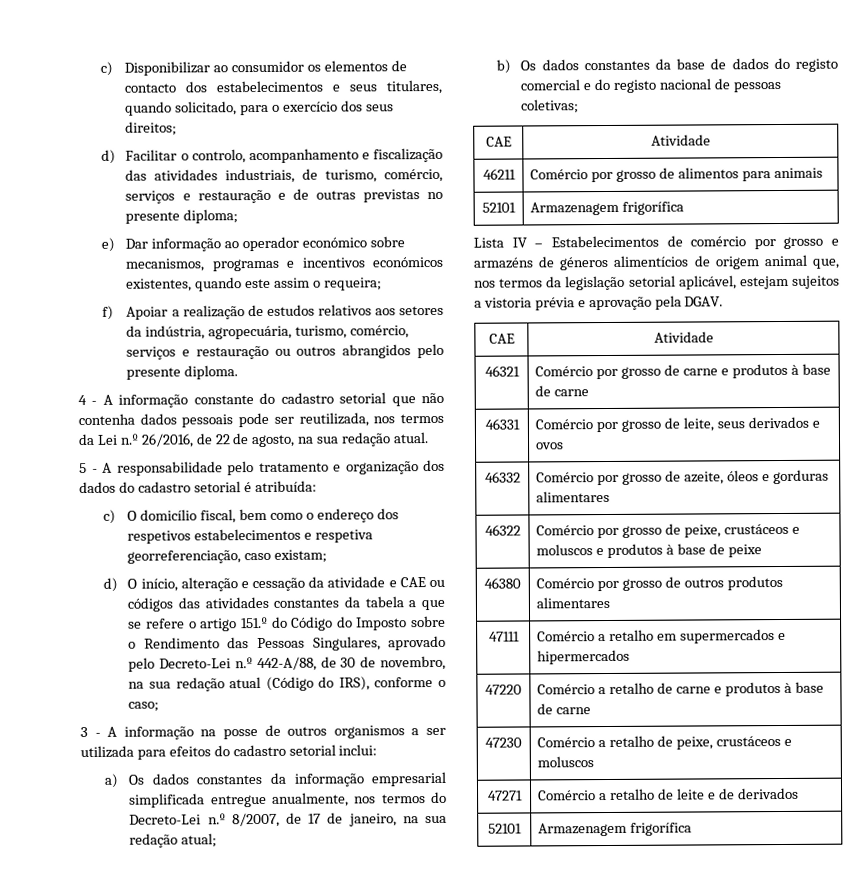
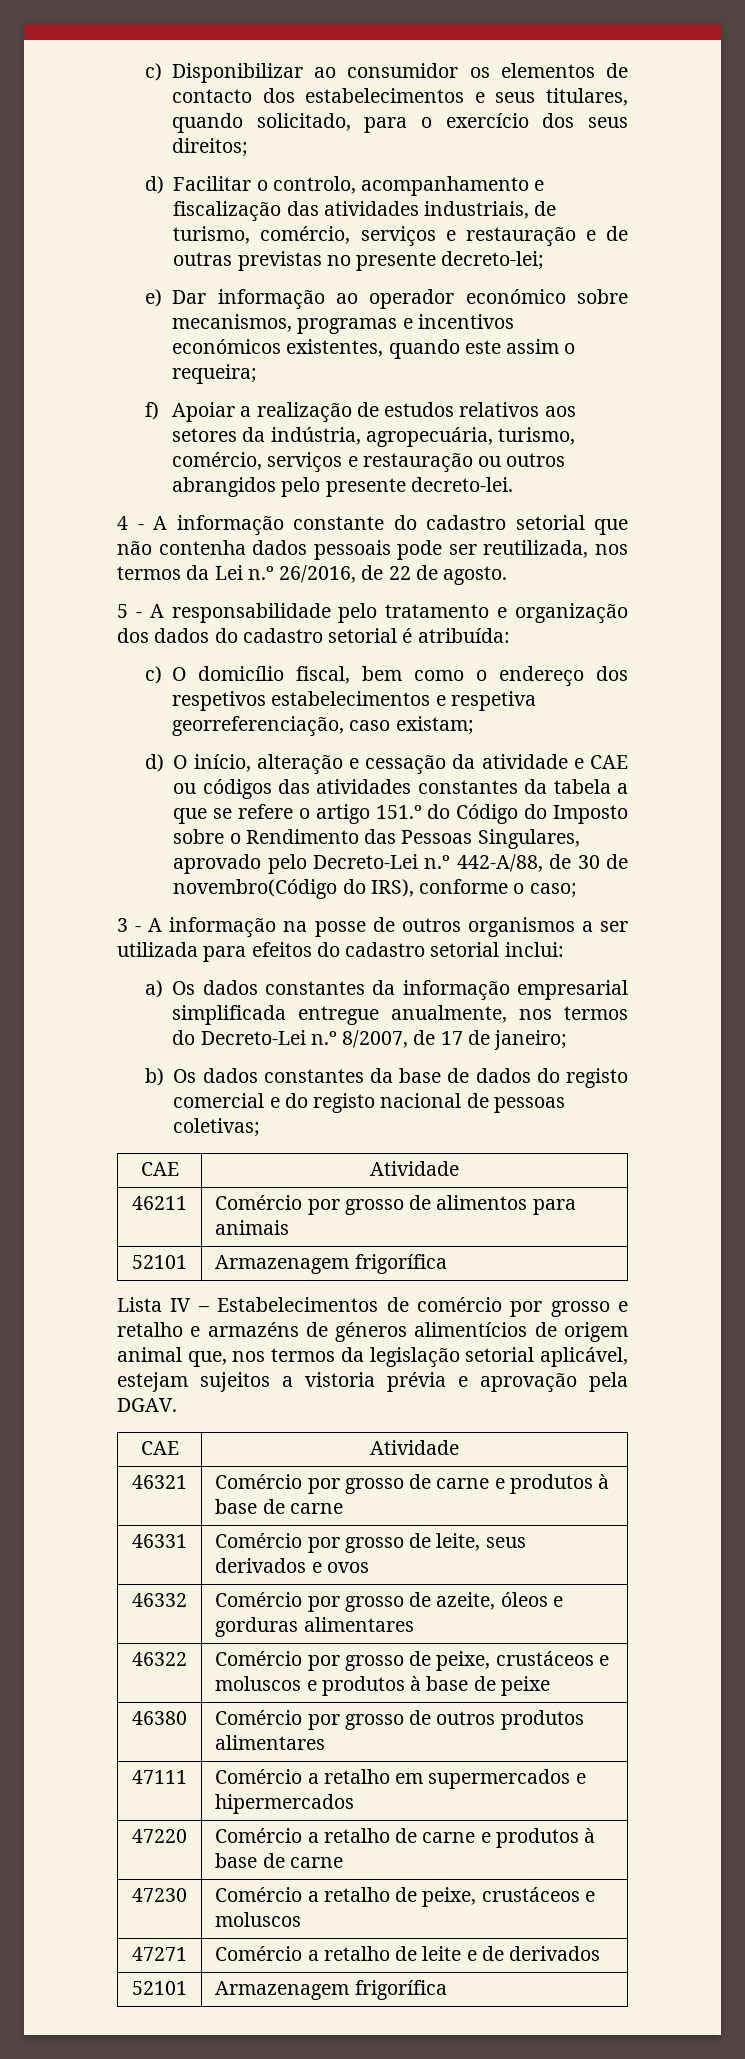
- d) Facilitar o controlo, acompanhamento e fiscalização das atividades industriais, de turismo, comércio, serviços e restauração e de outras previstas no presente diploma;
+ d) Facilitar o controlo, acompanhamento e fiscalização das atividades industriais, de turismo, comércio, serviços e restauração e de outras previstas no presente decreto-lei;
- f) Apoiar a realização de estudos relativos aos setores da indústria, agropecuária, turismo, comércio, serviços e restauração ou outros abrangidos pelo presente diploma.
+ f) Apoiar a realização de estudos relativos aos setores da indústria, agropecuária, turismo, comércio, serviços e restauração ou outros abrangidos pelo presente decreto-lei.
- 4 - A informação constante do cadastro setorial que não contenha dados pessoais pode ser reutilizada, nos termos da Lei n.º 26/2016, de 22 de agosto, na sua redação atual.
+ 4 - A informação constante do cadastro setorial que não contenha dados pessoais pode ser reutilizada, nos termos da Lei n.º 26/2016, de 22 de agosto.
- d) O início, alteração e cessação da atividade e CAE ou códigos das atividades constantes da tabela a que se refere o artigo 151.º do Código do Imposto sobre o Rendimento das Pessoas Singulares, aprovado pelo Decreto-Lei n.º 442-A/88, de 30 de novembro, na sua redação atual (Código do IRS), conforme o caso;
+ d) O início, alteração e cessação da atividade e CAE ou códigos das atividades constantes da tabela a que se refere o artigo 151.º do Código do Imposto sobre o Rendimento das Pessoas Singulares, aprovado pelo Decreto-Lei n.º 442-A/88, de 30 de novembro(Código do IRS), conforme o caso;
- a) Os dados constantes da informação empresarial simplificada entregue anualmente, nos termos do Decreto-Lei n.º 8/2007, de 17 de janeiro, na sua redação atual;
+ a) Os dados constantes da informação empresarial simplificada entregue anualmente, nos termos do Decreto-Lei n.º 8/2007, de 17 de janeiro;
- Lista IV – Estabelecimentos de comércio por grosso e armazéns de géneros alimentícios de origem animal que, nos termos da legislação setorial aplicável, estejam sujeitos a vistoria prévia e aprovação pela DGAV.
+ Lista IV – Estabelecimentos de comércio por grosso e retalho e armazéns de géneros alimentícios de origem animal que, nos termos da legislação setorial aplicável, estejam sujeitos a vistoria prévia e aprovação pela DGAV.

